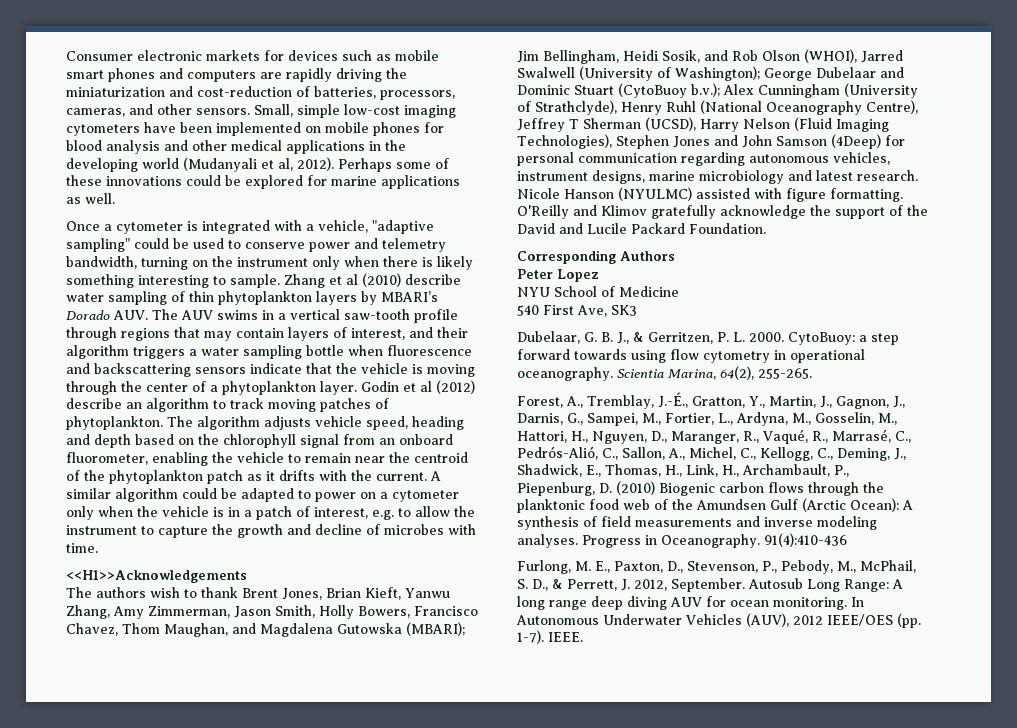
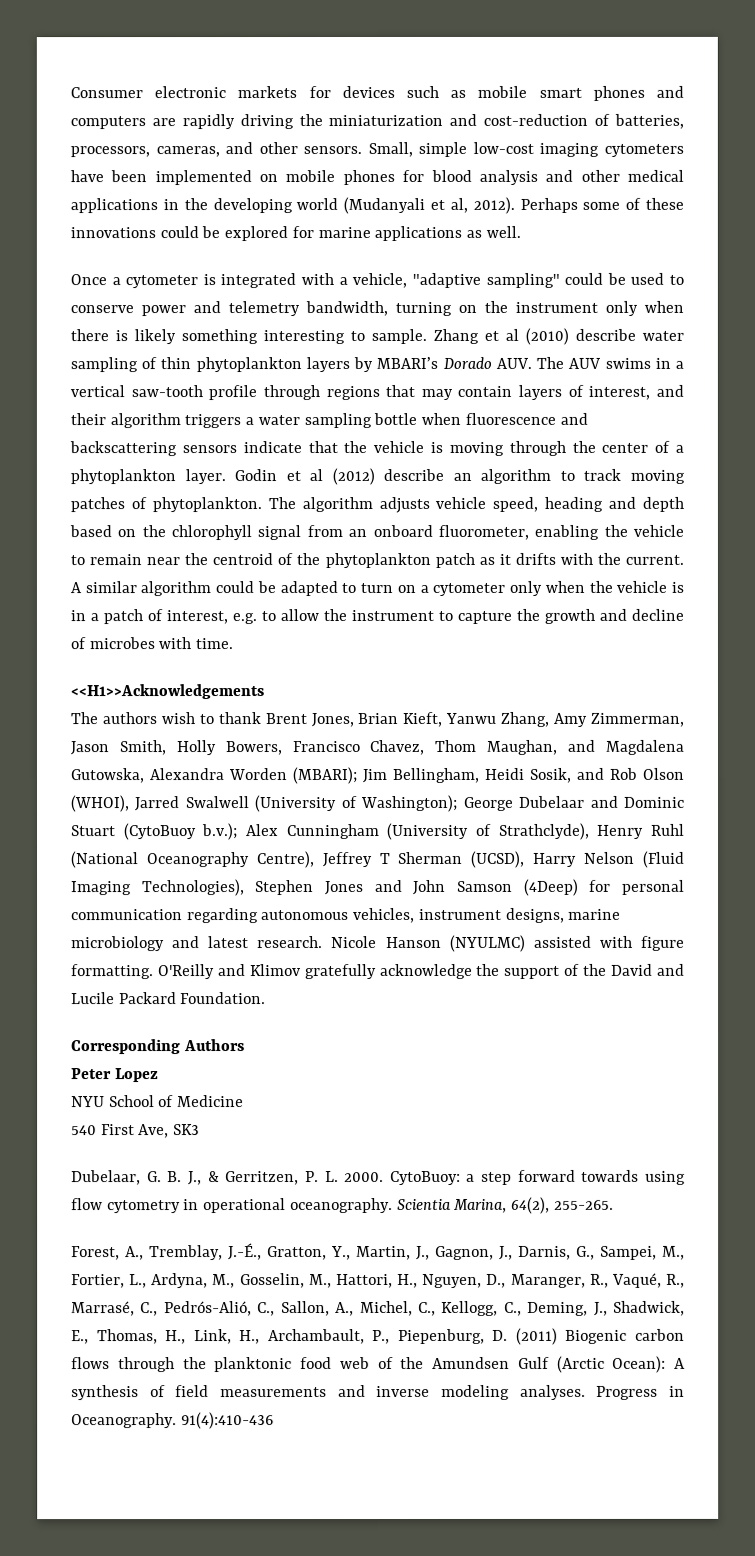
- A similar algorithm could be adapted to power on a cytometer only when the vehicle is in a patch of interest, e.g. to allow the instrument to capture the growth and decline of microbes with time.
+ A similar algorithm could be adapted to turn on a cytometer only when the vehicle is in a patch of interest, e.g. to allow the instrument to capture the growth and decline of microbes with time.
- The authors wish to thank Brent Jones, Brian Kieft, Yanwu Zhang, Amy Zimmerman, Jason Smith, Holly Bowers, Francisco Chavez, Thom Maughan, and Magdalena Gutowska (MBARI);
+ The authors wish to thank Brent Jones, Brian Kieft, Yanwu Zhang, Amy Zimmerman, Jason Smith, Holly Bowers, Francisco Chavez, Thom Maughan, and Magdalena Gutowska, Alexandra Worden (MBARI);
- Forest, A., Tremblay, J.-É., Gratton, Y., Martin, J., Gagnon, J., Darnis, G., Sampei, M., Fortier, L., Ardyna, M., Gosselin, M., Hattori, H., Nguyen, D., Maranger, R., Vaqué, R., Marrasé, C., Pedrós-Alió, C., Sallon, A., Michel, C., Kellogg, C., Deming, J., Shadwick, E., Thomas, H., Link, H., Archambault, P., Piepenburg, D. (2010) Biogenic carbon flows through the planktonic food web of the Amundsen Gulf (Arctic Ocean):
+ Forest, A., Tremblay, J.-É., Gratton, Y., Martin, J., Gagnon, J., Darnis, G., Sampei, M., Fortier, L., Ardyna, M., Gosselin, M., Hattori, H., Nguyen, D., Maranger, R., Vaqué, R., Marrasé, C., Pedrós-Alió, C., Sallon, A., Michel, C., Kellogg, C., Deming, J., Shadwick, E., Thomas, H., Link, H., Archambault, P., Piepenburg, D. (2011) Biogenic carbon flows through the planktonic food web of the Amundsen Gulf (Arctic Ocean):
- Furlong, M. E., Paxton, D., Stevenson, P., Pebody, M., McPhail, S. D., & Perrett, J. 2012, September. Autosub Long Range: A long range deep diving AUV for ocean monitoring. In Autonomous Underwater Vehicles (AUV), 2012 IEEE/OES (pp. 1-7). IEEE.

